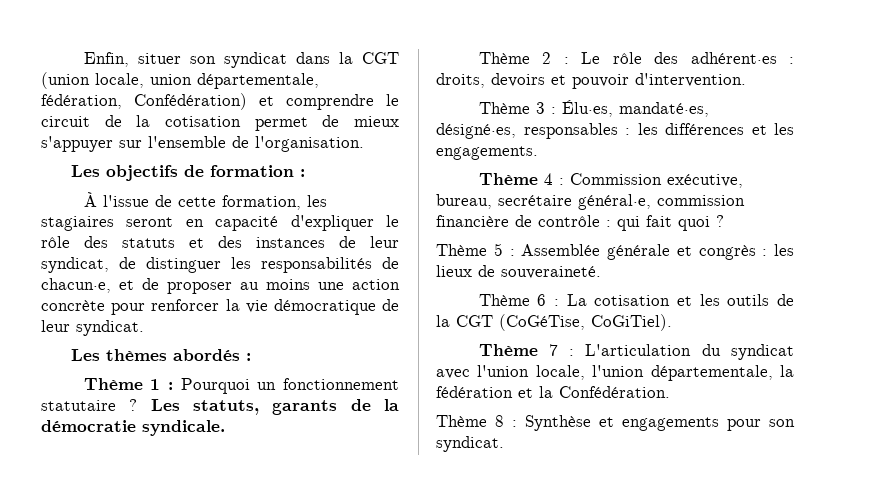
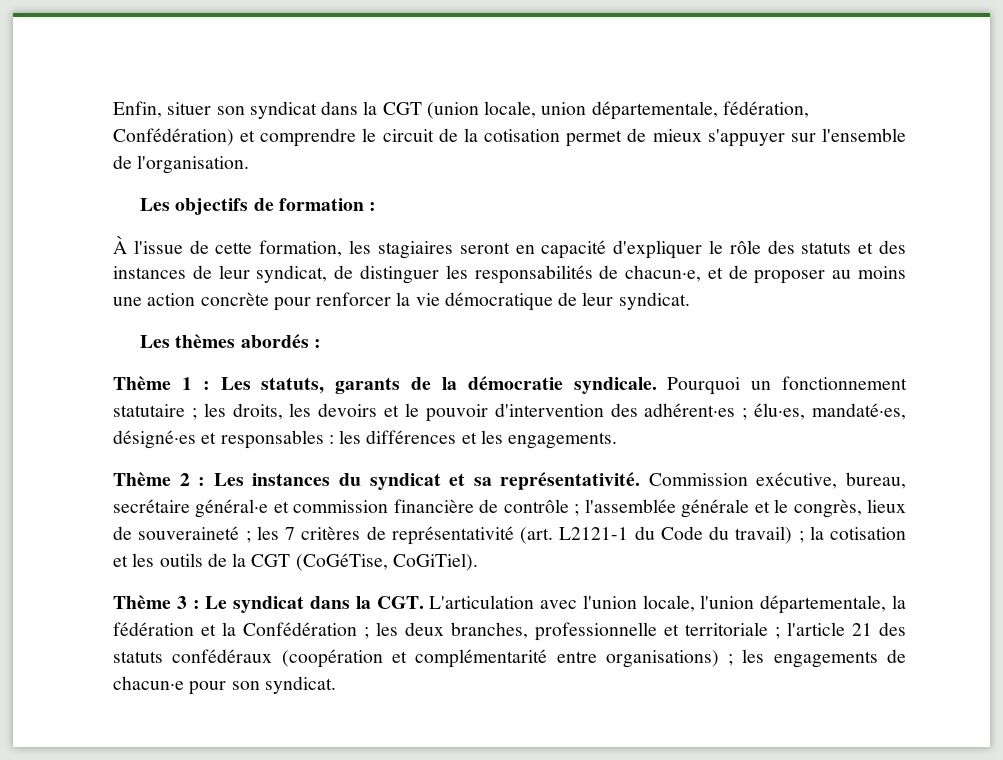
- Thème 1 : Pourquoi un fonctionnement statutaire ? Les statuts, garants de la démocratie syndicale.
- Thème 2 : Le rôle des adhérent·es : droits, devoirs et pouvoir d'intervention.
- Thème 3 : Élu·es, mandaté·es, désigné·es, responsables : les différences et les engagements.
+ Thème 1 : Les statuts, garants de la démocratie syndicale. Pourquoi un fonctionnement statutaire ; les droits, les devoirs et le pouvoir d'intervention des adhérent·es ; élu·es, mandaté·es, désigné·es et responsables : les différences et les engagements.
- Thème 4 : Commission exécutive, bureau, secrétaire général·e, commission financière de contrôle : qui fait quoi ?
- Thème 5 : Assemblée générale et congrès : les lieux de souveraineté.
- Thème 6 : La cotisation et les outils de la CGT (CoGéTise, CoGiTiel).
+ Thème 2 : Les instances du syndicat et sa représentativité. Commission exécutive, bureau, secrétaire général·e et commission financière de contrôle ; l'assemblée générale et le congrès, lieux de souveraineté ; les 7 critères de représentativité (art. L2121-1 du Code du travail) ; la cotisation et les outils de la CGT (CoGéTise, CoGiTiel).
- Thème 7 : L'articulation du syndicat avec l'union locale, l'union départementale, la fédération et la Confédération.
- Thème 8 : Synthèse et engagements pour son syndicat.
+ Thème 3 : Le syndicat dans la CGT. L'articulation avec l'union locale, l'union départementale, la fédération et la Confédération ; les deux branches, professionnelle et territoriale ; l'article 21 des statuts confédéraux (coopération et complémentarité entre organisations) ; les engagements de chacun·e pour son syndicat.

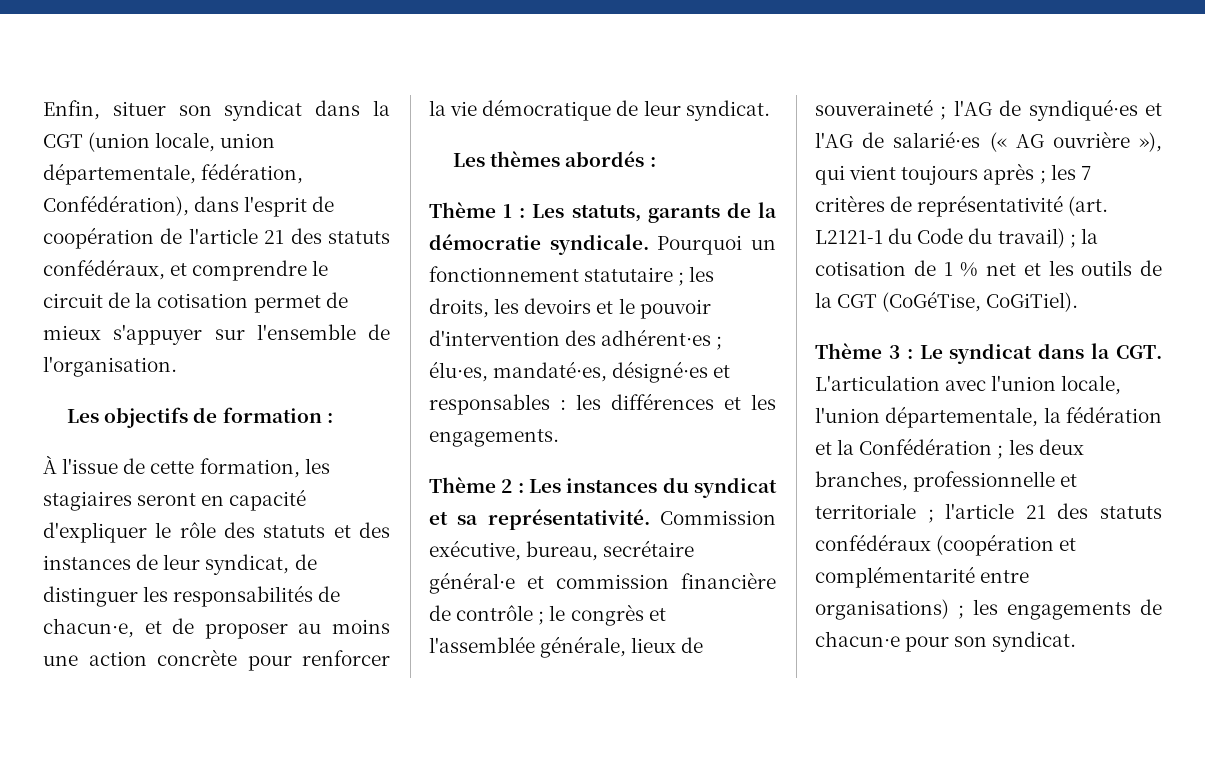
- Enfin, situer son syndicat dans la CGT (union locale, union départementale, fédération, Confédération) et comprendre le circuit de la cotisation permet de mieux s'appuyer sur l'ensemble de l'organisation.
+ Enfin, situer son syndicat dans la CGT (union locale, union départementale, fédération, Confédération), dans l'esprit de coopération de l'article 21 des statuts confédéraux, et comprendre le circuit de la cotisation permet de mieux s'appuyer sur l'ensemble de l'organisation.
- Commission exécutive, bureau, secrétaire général·e et commission financière de contrôle ; l'assemblée générale et le congrès, lieux de souveraineté ; les 7 critères de représentativité (art. L2121-1 du Code du travail) ; la cotisation et les outils de la CGT (CoGéTise, CoGiTiel).
+ Commission exécutive, bureau, secrétaire général·e et commission financière de contrôle ; le congrès et l'assemblée générale, lieux de souveraineté ; l'AG de syndiqué·es et l'AG de salarié·es (« AG ouvrière »), qui vient toujours après ; les 7 critères de représentativité (art. L2121-1 du Code du travail) ; la cotisation de 1 % net et les outils de la CGT (CoGéTise, CoGiTiel).

